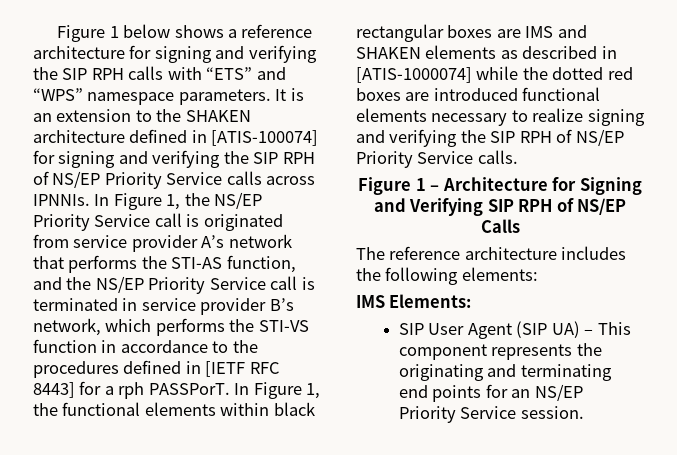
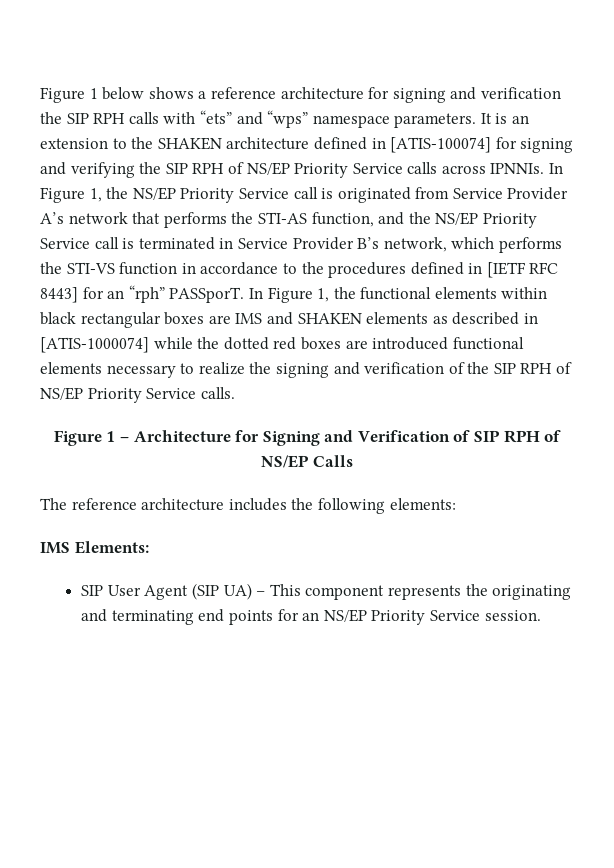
- Figure 1 below shows a reference architecture for signing and verifying the SIP RPH calls with “ETS” and “WPS” namespace parameters.
+ Figure 1 below shows a reference architecture for signing and verification the SIP RPH calls with “ets” and “wps” namespace parameters.
- In Figure 1, the NS/EP Priority Service call is originated from service provider A’s network that performs the STI-AS function, and the NS/EP Priority Service call is terminated in service provider B’s network, which performs the STI-VS function in accordance to the procedures defined in [IETF RFC 8443] for a rph PASSPorT.
+ In Figure 1, the NS/EP Priority Service call is originated from Service Provider A’s network that performs the STI-AS function, and the NS/EP Priority Service call is terminated in Service Provider B’s network, which performs the STI-VS function in accordance to the procedures defined in [IETF RFC 8443] for an “rph” PASSporT.
- In Figure 1, the functional elements within black rectangular boxes are IMS and SHAKEN elements as described in [ATIS-1000074] while the dotted red boxes are introduced functional elements necessary to realize signing and verifying the SIP RPH of NS/EP Priority Service calls.
+ In Figure 1, the functional elements within black rectangular boxes are IMS and SHAKEN elements as described in [ATIS-1000074] while the dotted red boxes are introduced functional elements necessary to realize the signing and verification of the SIP RPH of NS/EP Priority Service calls.
- Figure 1 – Architecture for Signing and Verifying SIP RPH of NS/EP Calls
+ Figure 1 – Architecture for Signing and Verification of SIP RPH of NS/EP Calls

